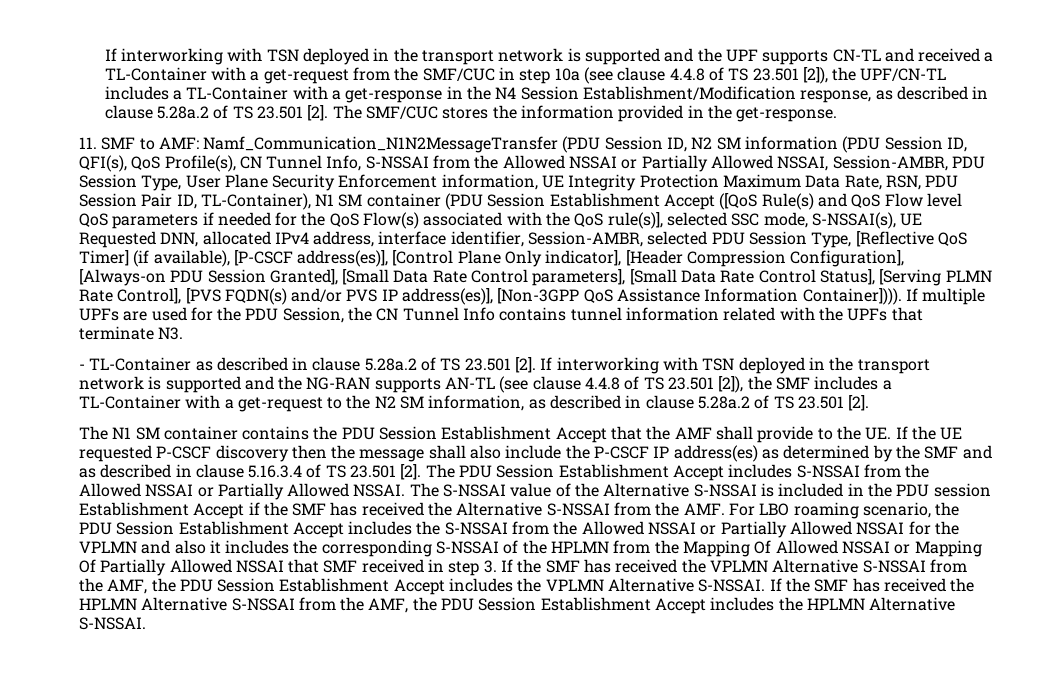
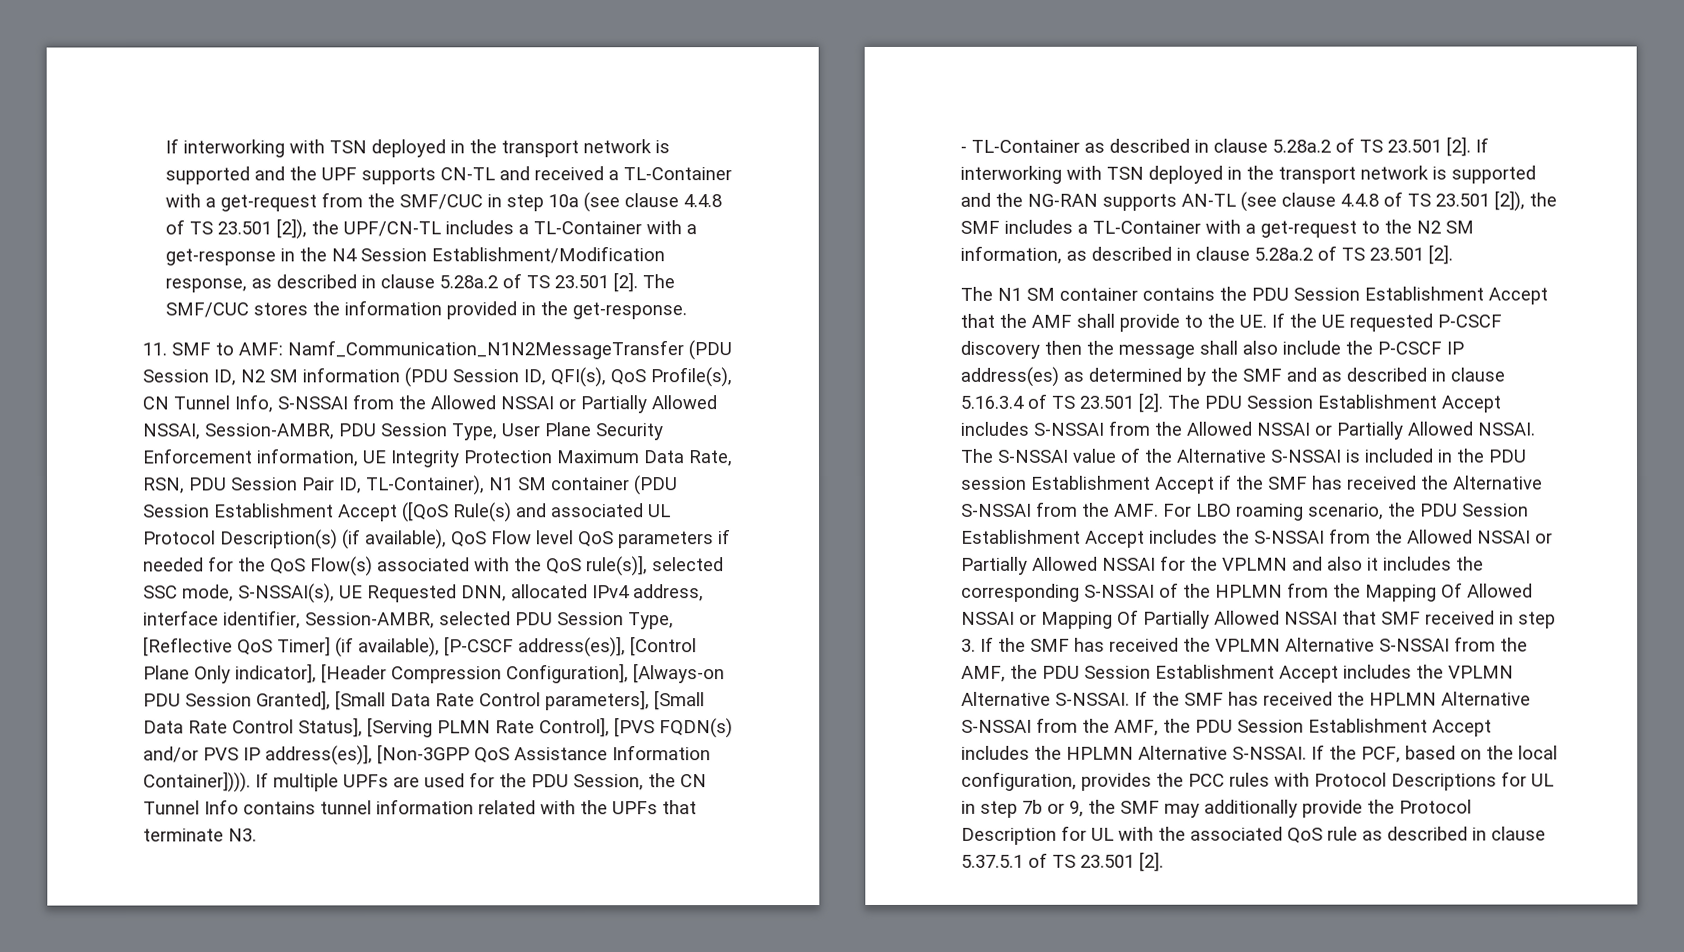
- Namf_Communication_N1N2MessageTransfer (PDU Session ID, N2 SM information (PDU Session ID, QFI(s), QoS Profile(s), CN Tunnel Info, S-NSSAI from the Allowed NSSAI or Partially Allowed NSSAI, Session-AMBR, PDU Session Type, User Plane Security Enforcement information, UE Integrity Protection Maximum Data Rate, RSN, PDU Session Pair ID, TL-Container), N1 SM container (PDU Session Establishment Accept ([QoS Rule(s) and QoS Flow level QoS parameters if needed for the QoS Flow(s) associated with the QoS rule(s)], selected SSC mode, S-NSSAI(s), UE Requested DNN, allocated IPv4 address, interface identifier, Session-AMBR, selected PDU Session Type, [Reflective QoS Timer] (if available), [P-CSCF address(es)], [Control Plane Only indicator], [Header Compression Configuration], [Always-on PDU Session Granted], [Small Data Rate Control parameters], [Small Data Rate Control Status], [Serving PLMN Rate Control], [PVS FQDN(s) and/or PVS IP address(es)], [Non-3GPP QoS Assistance Information Container]))).
+ Namf_Communication_N1N2MessageTransfer (PDU Session ID, N2 SM information (PDU Session ID, QFI(s), QoS Profile(s), CN Tunnel Info, S-NSSAI from the Allowed NSSAI or Partially Allowed NSSAI, Session-AMBR, PDU Session Type, User Plane Security Enforcement information, UE Integrity Protection Maximum Data Rate, RSN, PDU Session Pair ID, TL-Container), N1 SM container (PDU Session Establishment Accept ([QoS Rule(s) and associated UL Protocol Description(s) (if available), QoS Flow level QoS parameters if needed for the QoS Flow(s) associated with the QoS rule(s)], selected SSC mode, S-NSSAI(s), UE Requested DNN, allocated IPv4 address, interface identifier, Session-AMBR, selected PDU Session Type, [Reflective QoS Timer] (if available), [P-CSCF address(es)], [Control Plane Only indicator], [Header Compression Configuration], [Always-on PDU Session Granted], [Small Data Rate Control parameters], [Small Data Rate Control Status], [Serving PLMN Rate Control], [PVS FQDN(s) and/or PVS IP address(es)], [Non-3GPP QoS Assistance Information Container]))).
+ If the PCF, based on the local configuration, provides the PCC rules with Protocol Descriptions for UL in step 7b or 9, the SMF may additionally provide the Protocol Description for UL with the associated QoS rule as described in clause 5.37.5.1 of TS 23.501 [2].

